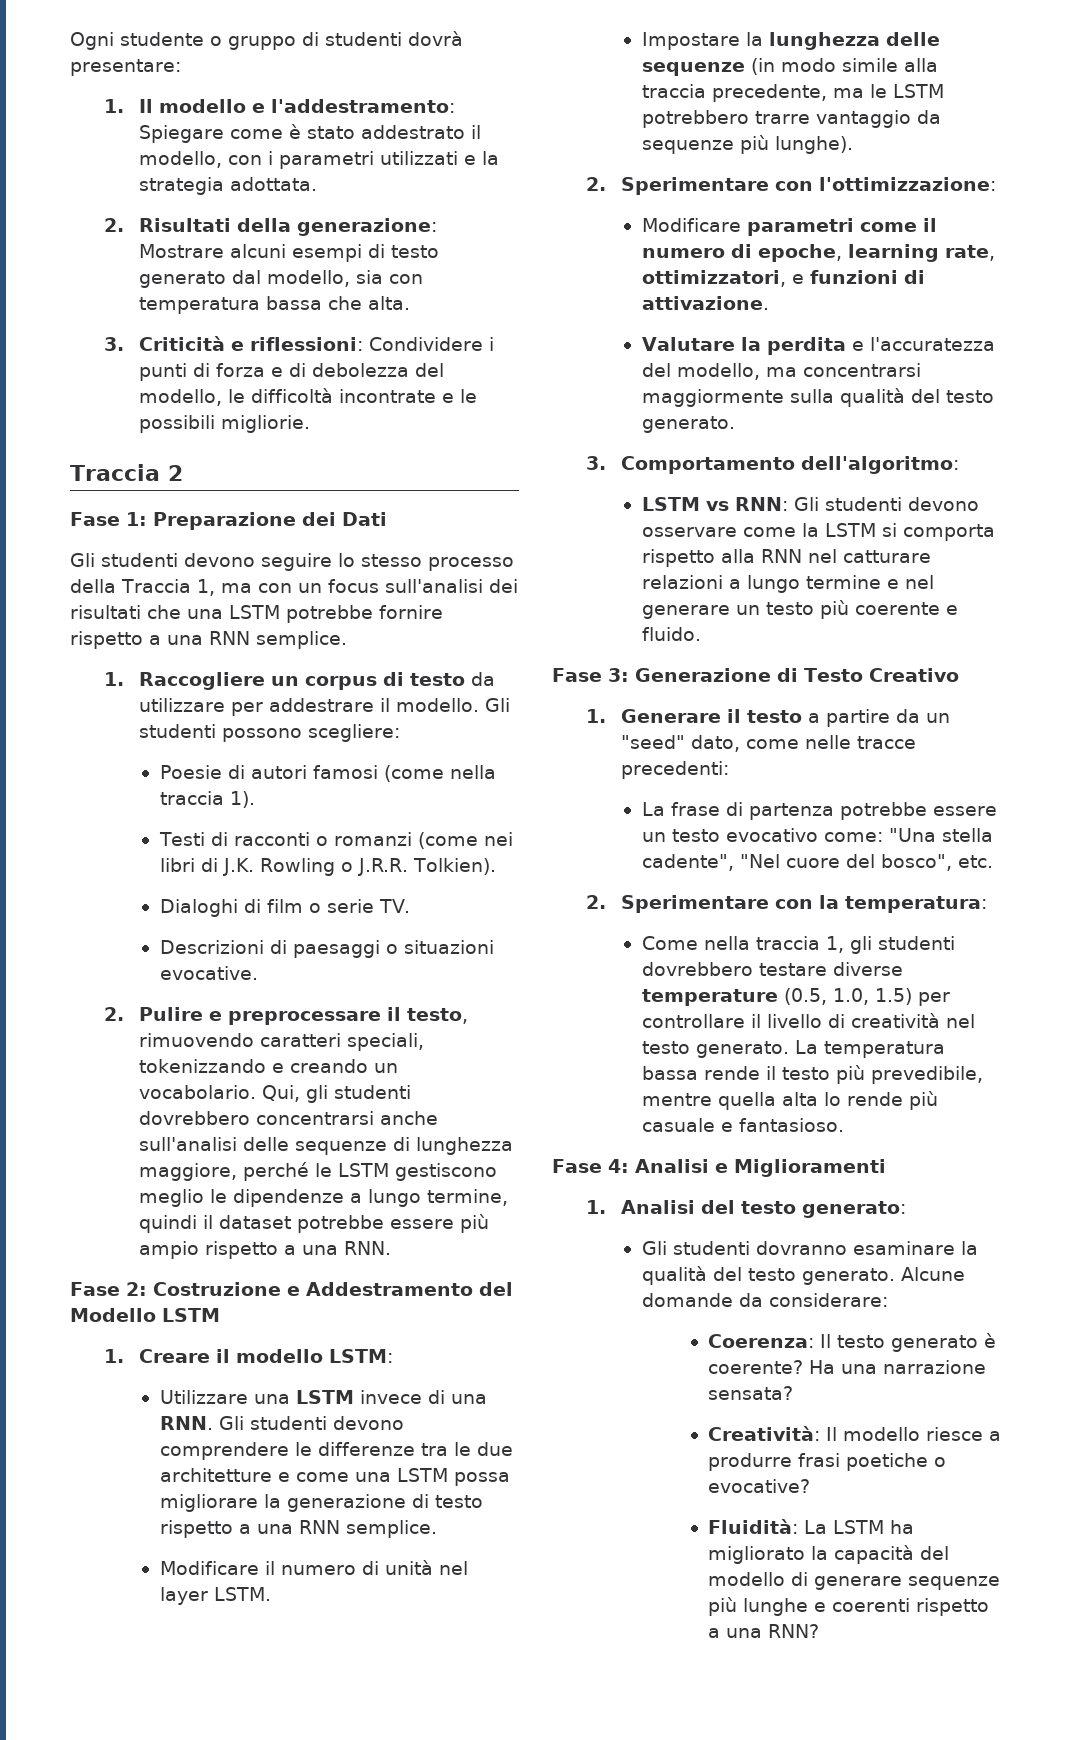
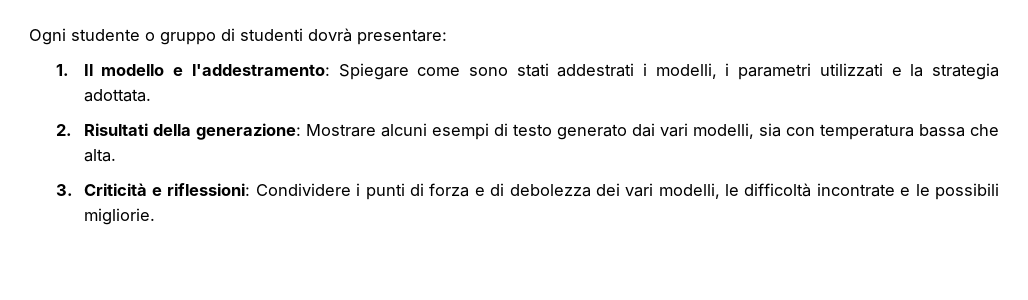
- 1. Il modello e l'addestramento: Spiegare come è stato addestrato il modello, con i parametri utilizzati e la strategia adottata.
+ 1. Il modello e l'addestramento: Spiegare come sono stati addestrati i modelli, i parametri utilizzati e la strategia adottata.
- 2. Risultati della generazione: Mostrare alcuni esempi di testo generato dal modello, sia con temperatura bassa che alta.
+ 2. Risultati della generazione: Mostrare alcuni esempi di testo generato dai vari modelli, sia con temperatura bassa che alta.
- 3. Criticità e riflessioni: Condividere i punti di forza e di debolezza del modello, le difficoltà incontrate e le possibili migliorie.
+ 3. Criticità e riflessioni: Condividere i punti di forza e di debolezza dei vari modelli, le difficoltà incontrate e le possibili migliorie.
- Traccia 2
- Fase 1: Preparazione dei Dati
- Gli studenti devono seguire lo stesso processo della Traccia 1, ma con un focus sull'analisi dei risultati che una LSTM potrebbe fornire rispetto a una RNN semplice.
- 1. Raccogliere un corpus di testo da utilizzare per addestrare il modello. Gli studenti possono scegliere:
- Poesie di autori famosi (come nella traccia 1).
- Testi di racconti o romanzi (come nei libri di J.K. Rowling o J.R.R. Tolkien).
- Dialoghi di film o serie TV.
- Descrizioni di paesaggi o situazioni evocative.
- 2. Pulire e preprocessare il testo, rimuovendo caratteri speciali, tokenizzando e creando un vocabolario. Qui, gli studenti dovrebbero concentrarsi anche sull'analisi delle sequenze di lunghezza maggiore, perché le LSTM gestiscono meglio le dipendenze a lungo termine, quindi il dataset potrebbe essere più ampio rispetto a una RNN.
- Fase 2: Costruzione e Addestramento del Modello LSTM
- 1. Creare il modello LSTM:
- Utilizzare una LSTM invece di una RNN. Gli studenti devono comprendere le differenze tra le due architetture e come una LSTM possa migliorare la generazione di testo rispetto a una RNN semplice.
- Modificare il numero di unità nel layer LSTM.
- Impostare la lunghezza delle sequenze (in modo simile alla traccia precedente, ma le LSTM potrebbero trarre vantaggio da sequenze più lunghe).
- 2. Sperimentare con l'ottimizzazione:
- Modificare parametri come il numero di epoche, learning rate, ottimizzatori, e funzioni di attivazione.
- Valutare la perdita e l'accuratezza del modello, ma concentrarsi maggiormente sulla qualità del testo generato.
- 3. Comportamento dell'algoritmo:
- LSTM vs RNN: Gli studenti devono osservare come la LSTM si comporta rispetto alla RNN nel catturare relazioni a lungo termine e nel generare un testo più coerente e fluido.
- Fase 3: Generazione di Testo Creativo
- 1. Generare il testo a partire da un "seed" dato, come nelle tracce precedenti:
- La frase di partenza potrebbe essere un testo evocativo come: "Una stella cadente", "Nel cuore del bosco", etc.
- 2. Sperimentare con la temperatura:
- Come nella traccia 1, gli studenti dovrebbero testare diverse temperature (0.5, 1.0, 1.5) per controllare il livello di creatività nel testo generato. La temperatura bassa rende il testo più prevedibile, mentre quella alta lo rende più casuale e fantasioso.
- Fase 4: Analisi e Miglioramenti
- 1. Analisi del testo generato:
- Gli studenti dovranno esaminare la qualità del testo generato. Alcune domande da considerare:
- Coerenza: Il testo generato è coerente? Ha una narrazione sensata?
- Creatività: Il modello riesce a produrre frasi poetiche o evocative?
- Fluidità: La LSTM ha migliorato la capacità del modello di generare sequenze più lunghe e coerenti rispetto a una RNN?

